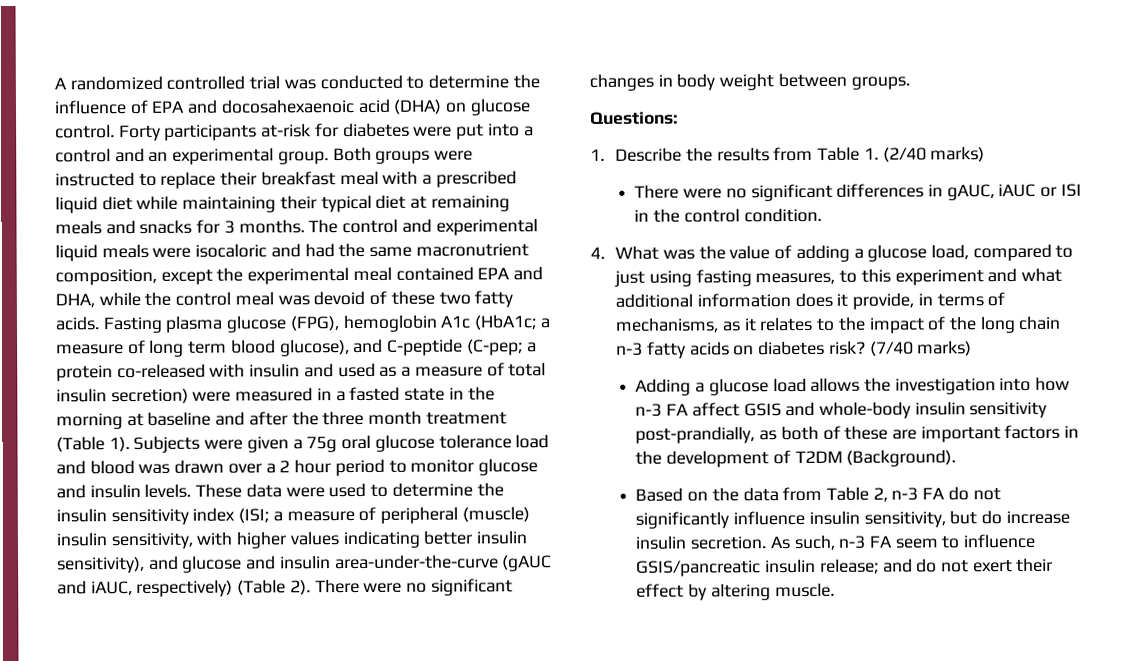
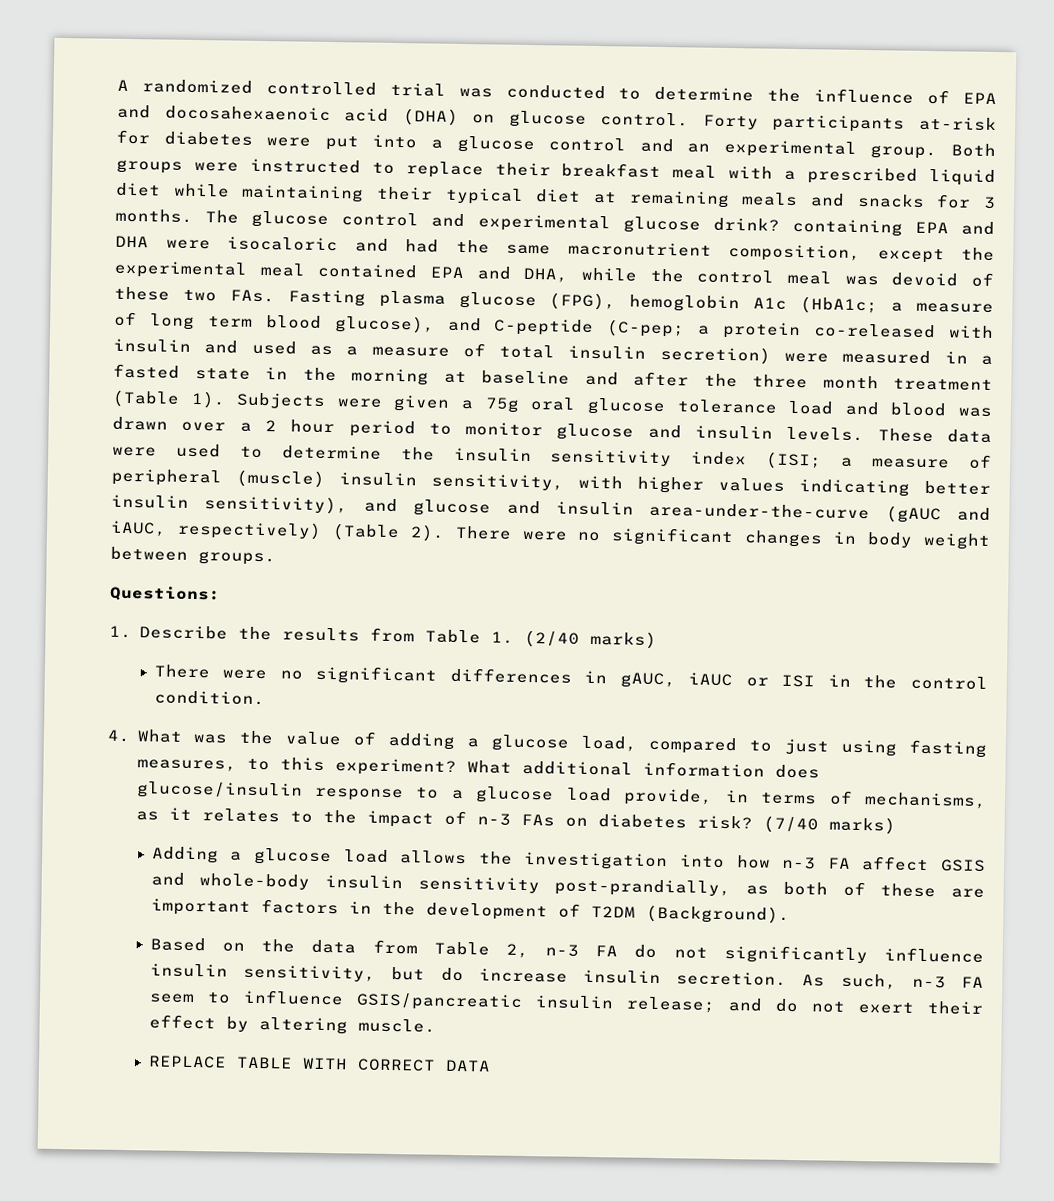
- Forty participants at-risk for diabetes were put into a control and an experimental group.
+ Forty participants at-risk for diabetes were put into a glucose control and an experimental group.
- The control and experimental liquid meals were isocaloric and had the same macronutrient composition, except the experimental meal contained EPA and DHA, while the control meal was devoid of these two fatty acids. Fasting plasma glucose (FPG), hemoglobin A1c (HbA1c;
+ The glucose control and experimental glucose drink? containing EPA and DHA were isocaloric and had the same macronutrient composition, except the experimental meal contained EPA and DHA, while the control meal was devoid of these two FAs. Fasting plasma glucose (FPG), hemoglobin A1c (HbA1c;
- 4. What was the value of adding a glucose load, compared to just using fasting measures, to this experiment and what additional information does it provide, in terms of mechanisms, as it relates to the impact of the long chain n-3 fatty acids on diabetes risk?
+ 4. What was the value of adding a glucose load, compared to just using fasting measures, to this experiment? What additional information does glucose/insulin response to a glucose load provide, in terms of mechanisms, as it relates to the impact of n-3 FAs on diabetes risk?
+ REPLACE TABLE WITH CORRECT DATA

